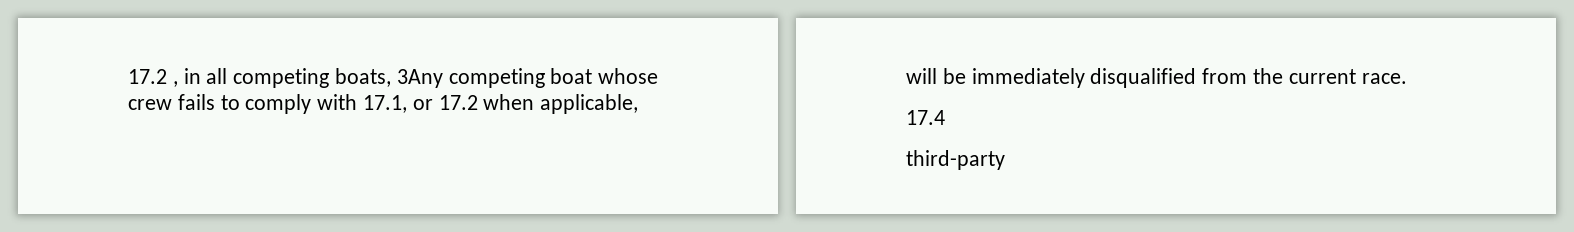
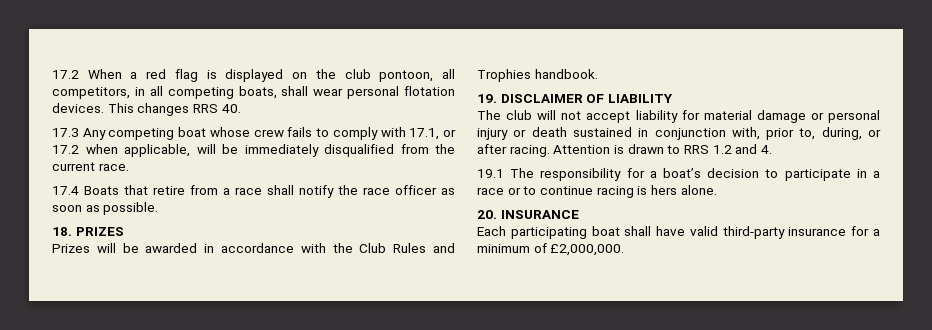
- 17.2 , in all competing boats, 3Any competing boat whose crew fails to comply with 17.1, or 17.2 when applicable, will be immediately disqualified from the current race.
+ 17.2 When a red flag is displayed on the club pontoon, all competitors, in all competing boats, shall wear personal flotation devices. This changes RRS 40.
+ 17.3 Any competing boat whose crew fails to comply with 17.1, or 17.2 when applicable, will be immediately disqualified from the current race.
- 17.4
- third-party
+ 17.4 Boats that retire from a race shall notify the race officer as soon as possible.
+ 18. PRIZES
+ Prizes will be awarded in accordance with the Club Rules and Trophies handbook.
+ 19. DISCLAIMER OF LIABILITY
+ The club will not accept liability for material damage or personal injury or death sustained in conjunction with, prior to, during, or after racing. Attention is drawn to RRS 1.2 and 4.
+ 19.1 The responsibility for a boat’s decision to participate in a race or to continue racing is hers alone.
+ 20. INSURANCE
+ Each participating boat shall have valid third-party insurance for a minimum of £2,000,000.

